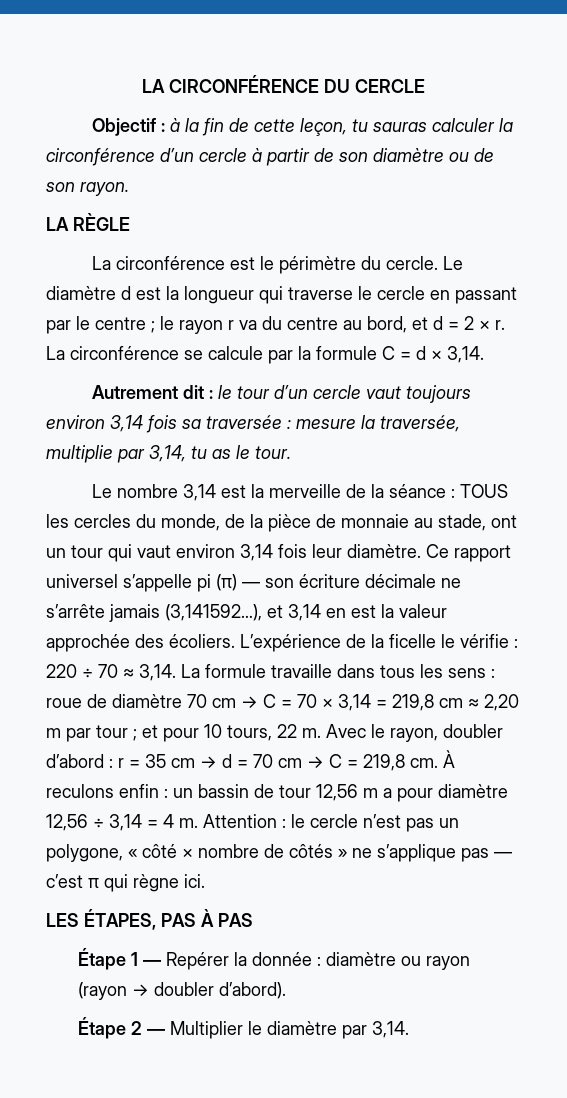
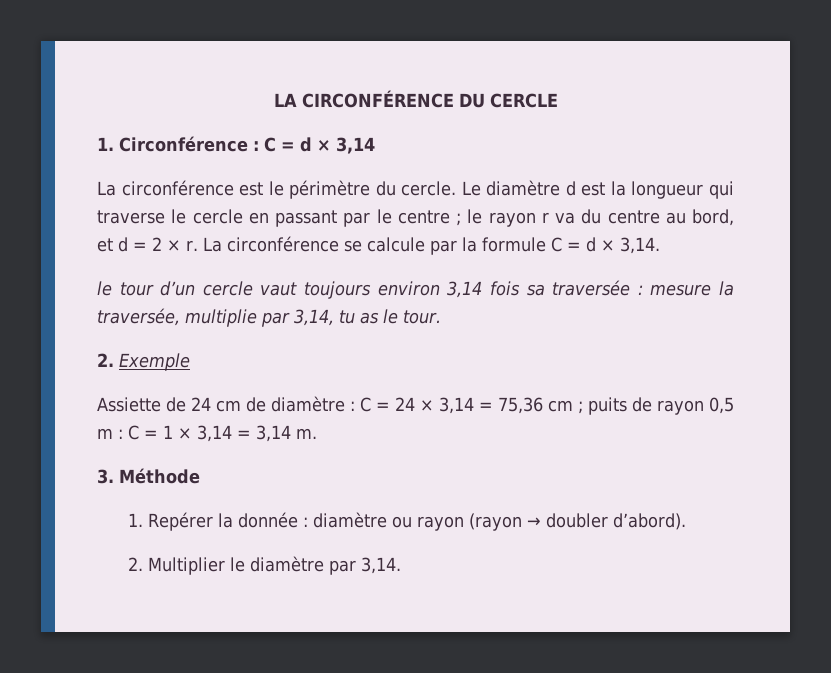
- Objectif : à la fin de cette leçon, tu sauras calculer la circonférence d’un cercle à partir de son diamètre ou de son rayon.
- LA RÈGLE
+ 1. Circonférence : C = d × 3,14
- Autrement dit : le tour d’un cercle vaut toujours environ 3,14 fois sa traversée : mesure la traversée, multiplie par 3,14, tu as le tour.
+ le tour d’un cercle vaut toujours environ 3,14 fois sa traversée : mesure la traversée, multiplie par 3,14, tu as le tour.
- Le nombre 3,14 est la merveille de la séance : TOUS les cercles du monde, de la pièce de monnaie au stade, ont un tour qui vaut environ 3,14 fois leur diamètre. Ce rapport universel s’appelle pi (π) — son écriture décimale ne s’arrête jamais (3,141592…), et 3,14 en est la valeur approchée des écoliers. L’expérience de la ficelle le vérifie : 220 ÷ 70 ≈ 3,14. La formule travaille dans tous les sens : roue de diamètre 70 cm → C = 70 × 3,14 = 219,8 cm ≈ 2,20 m par tour ; et pour 10 tours, 22 m. Avec le rayon, doubler d’abord : r = 35 cm → d = 70 cm → C = 219,8 cm. À reculons enfin : un bassin de tour 12,56 m a pour diamètre 12,56 ÷ 3,14 = 4 m. Attention : le cercle n’est pas un polygone, « côté × nombre de côtés » ne s’applique pas — c’est π qui règne ici.
- LES ÉTAPES, PAS À PAS
- Étape 1 — Repérer la donnée : diamètre ou rayon (rayon → doubler d’abord).
+ 2. Exemple
+ Assiette de 24 cm de diamètre : C = 24 × 3,14 = 75,36 cm ; puits de rayon 0,5 m : C = 1 × 3,14 = 3,14 m.
+ 3. Méthode
+ 1. Repérer la donnée : diamètre ou rayon (rayon → doubler d’abord).
- Étape 2 — Multiplier le diamètre par 3,14.
+ 2. Multiplier le diamètre par 3,14.

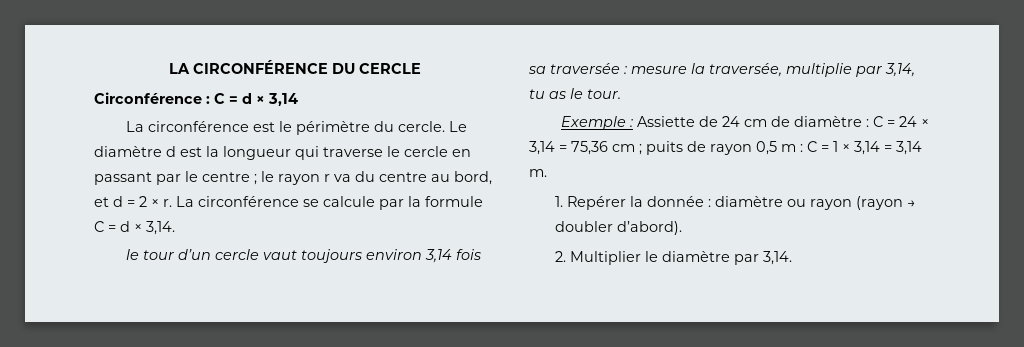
- 1. Circonférence : C = d × 3,14
+ Circonférence : C = d × 3,14
- 2. Exemple
- Assiette de 24 cm de diamètre : C = 24 × 3,14 = 75,36 cm ; puits de rayon 0,5 m : C = 1 × 3,14 = 3,14 m.
+ Exemple : Assiette de 24 cm de diamètre : C = 24 × 3,14 = 75,36 cm ; puits de rayon 0,5 m : C = 1 × 3,14 = 3,14 m.
- 3. Méthode

